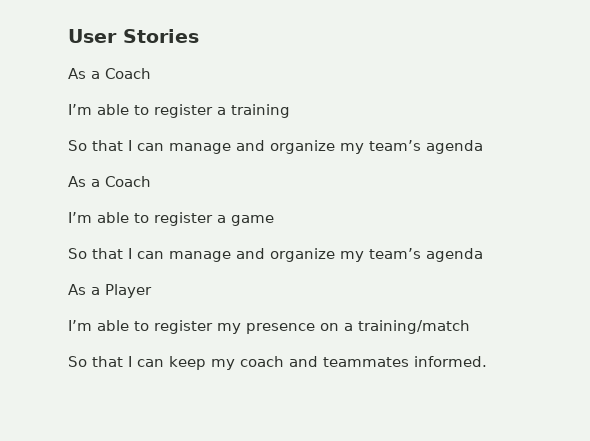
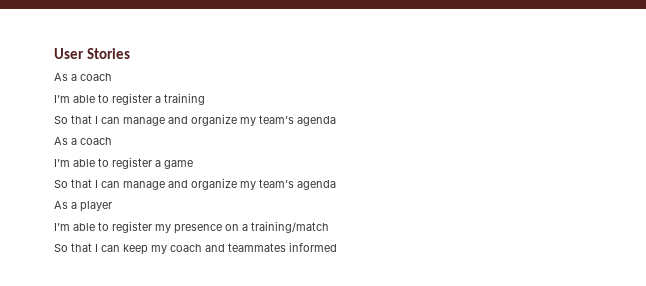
  User Stories
- As a Coach
+ As a coach
  I’m able to register a training
  So that I can manage and organize my team’s agenda
- As a Coach
+ As a coach
- As a Player
+ As a player
- So that I can keep my coach and teammates informed.
+ So that I can keep my coach and teammates informed

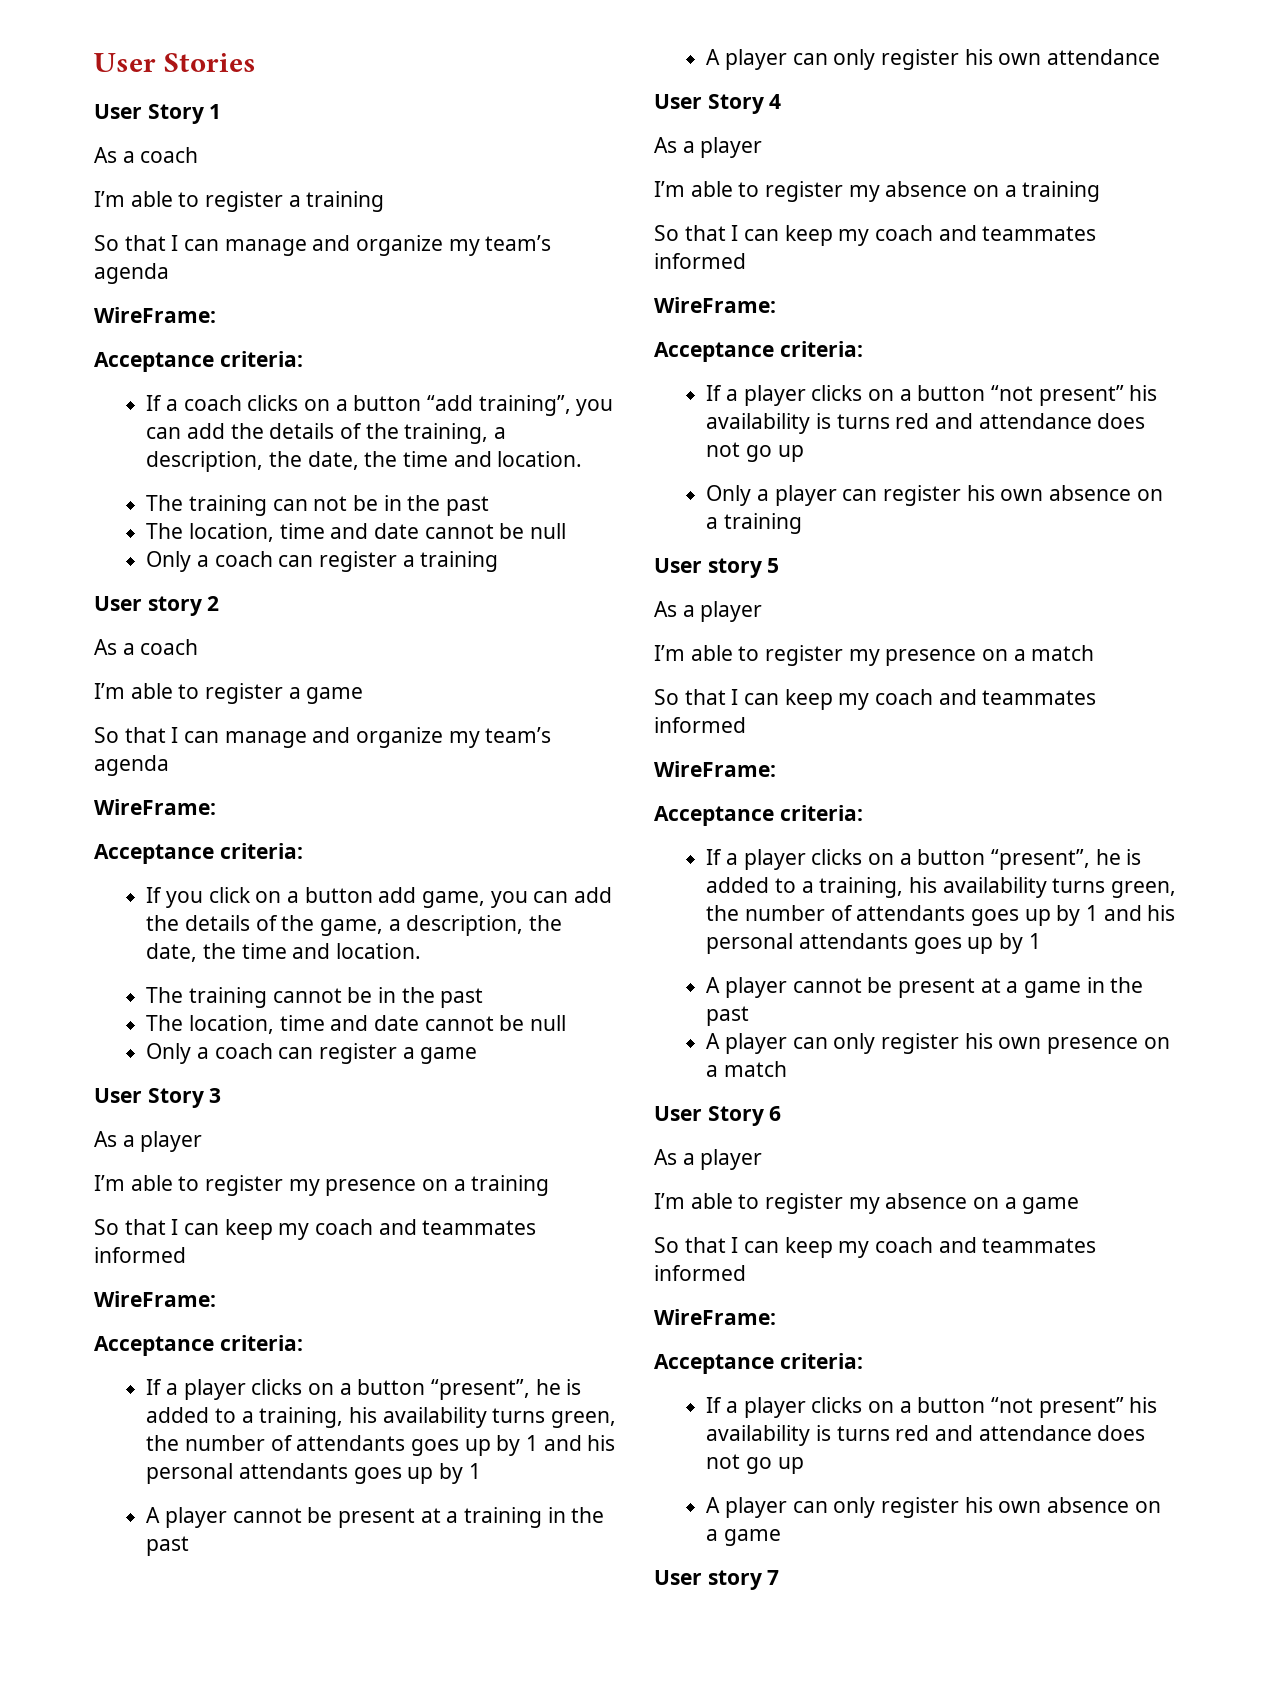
+ User Story 1
  I’m able to register a training
  So that I can manage and organize my team’s agenda
+ WireFrame:
+ Acceptance criteria:
+ If a coach clicks on a button “add training”, you can add the details of the training, a description, the date, the time and location.
+ The training can not be in the past
+ The location, time and date cannot be null
+ Only a coach can register a training
+ User story 2
  I’m able to register a game
  So that I can manage and organize my team’s agenda
+ WireFrame:
+ Acceptance criteria:
+ If you click on a button add game, you can add the details of the game, a description, the date, the time and location.
+ The training cannot be in the past
+ The location, time and date cannot be null
+ Only a coach can register a game
+ User Story 3
- I’m able to register my presence on a training/match
+ I’m able to register my presence on a training
  So that I can keep my coach and teammates informed
+ WireFrame:
+ Acceptance criteria:
+ If a player clicks on a button “present”, he is added to a training, his availability turns green, the number of attendants goes up by 1 and his personal attendants goes up by 1
+ A player cannot be present at a training in the past
+ A player can only register his own attendance
+ User Story 4
+ As a player
+ I’m able to register my absence on a training
+ So that I can keep my coach and teammates informed
+ WireFrame:
+ Acceptance criteria:
+ If a player clicks on a button “not present” his availability is turns red and attendance does not go up
+ Only a player can register his own absence on a training
+ User story 5
+ As a player
+ I’m able to register my presence on a match
+ So that I can keep my coach and teammates informed
+ WireFrame:
+ Acceptance criteria:
+ If a player clicks on a button “present”, he is added to a training, his availability turns green, the number of attendants goes up by 1 and his personal attendants goes up by 1
+ A player cannot be present at a game in the past
+ A player can only register his own presence on a match
+ User Story 6
+ As a player
+ I’m able to register my absence on a game
+ So that I can keep my coach and teammates informed
+ WireFrame:
+ Acceptance criteria:
+ If a player clicks on a button “not present” his availability is turns red and attendance does not go up
+ A player can only register his own absence on a game
+ User story 7

